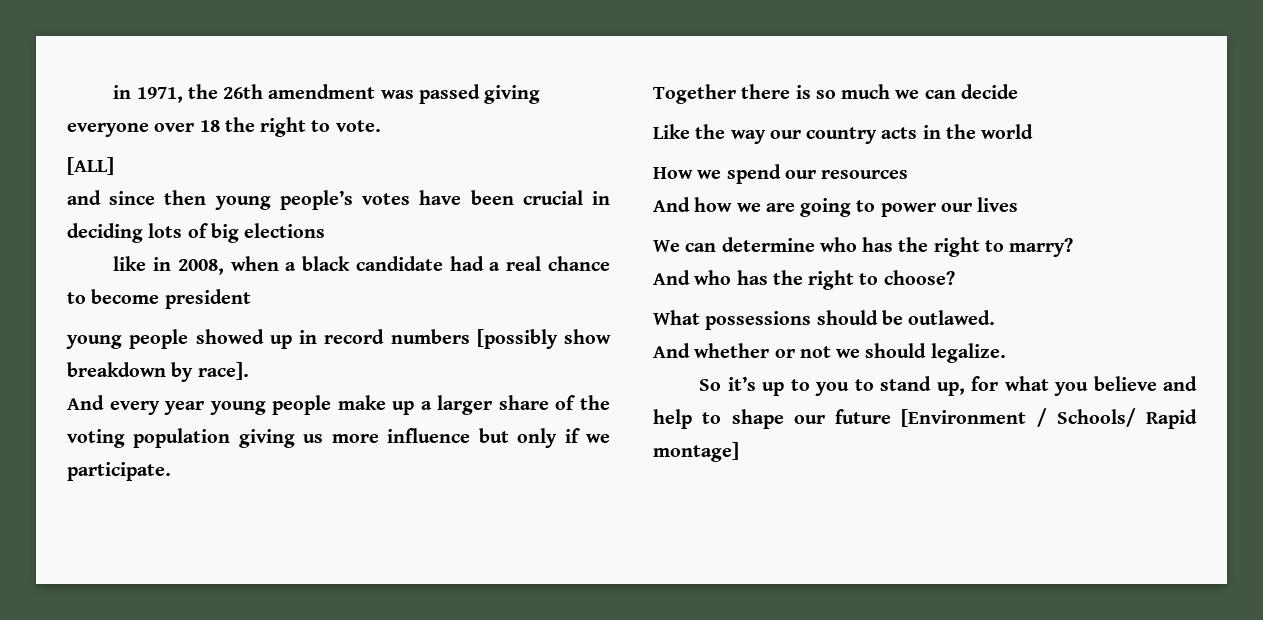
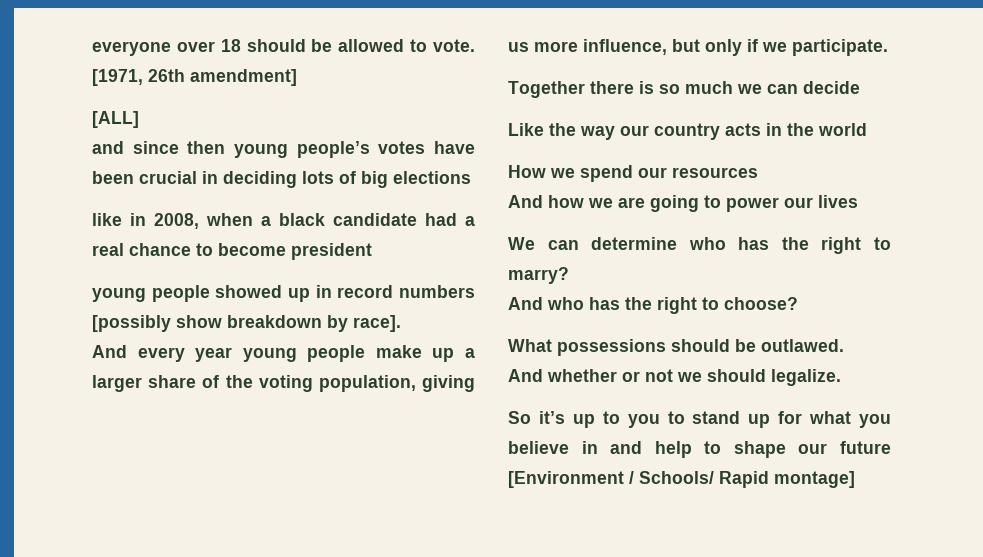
- in 1971, the 26th amendment was passed giving everyone over 18 the right to vote.
+ everyone over 18 should be allowed to vote. [1971, 26th amendment]
- And every year young people make up a larger share of the voting population giving us more influence but only if we participate.
+ And every year young people make up a larger share of the voting population, giving us more influence, but only if we participate.
- So it’s up to you to stand up, for what you believe and help to shape our future [Environment / Schools/ Rapid montage]
+ So it’s up to you to stand up for what you believe in and help to shape our future [Environment / Schools/ Rapid montage]

